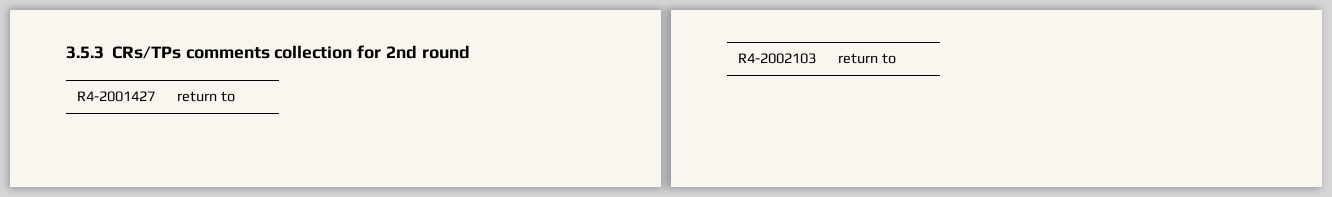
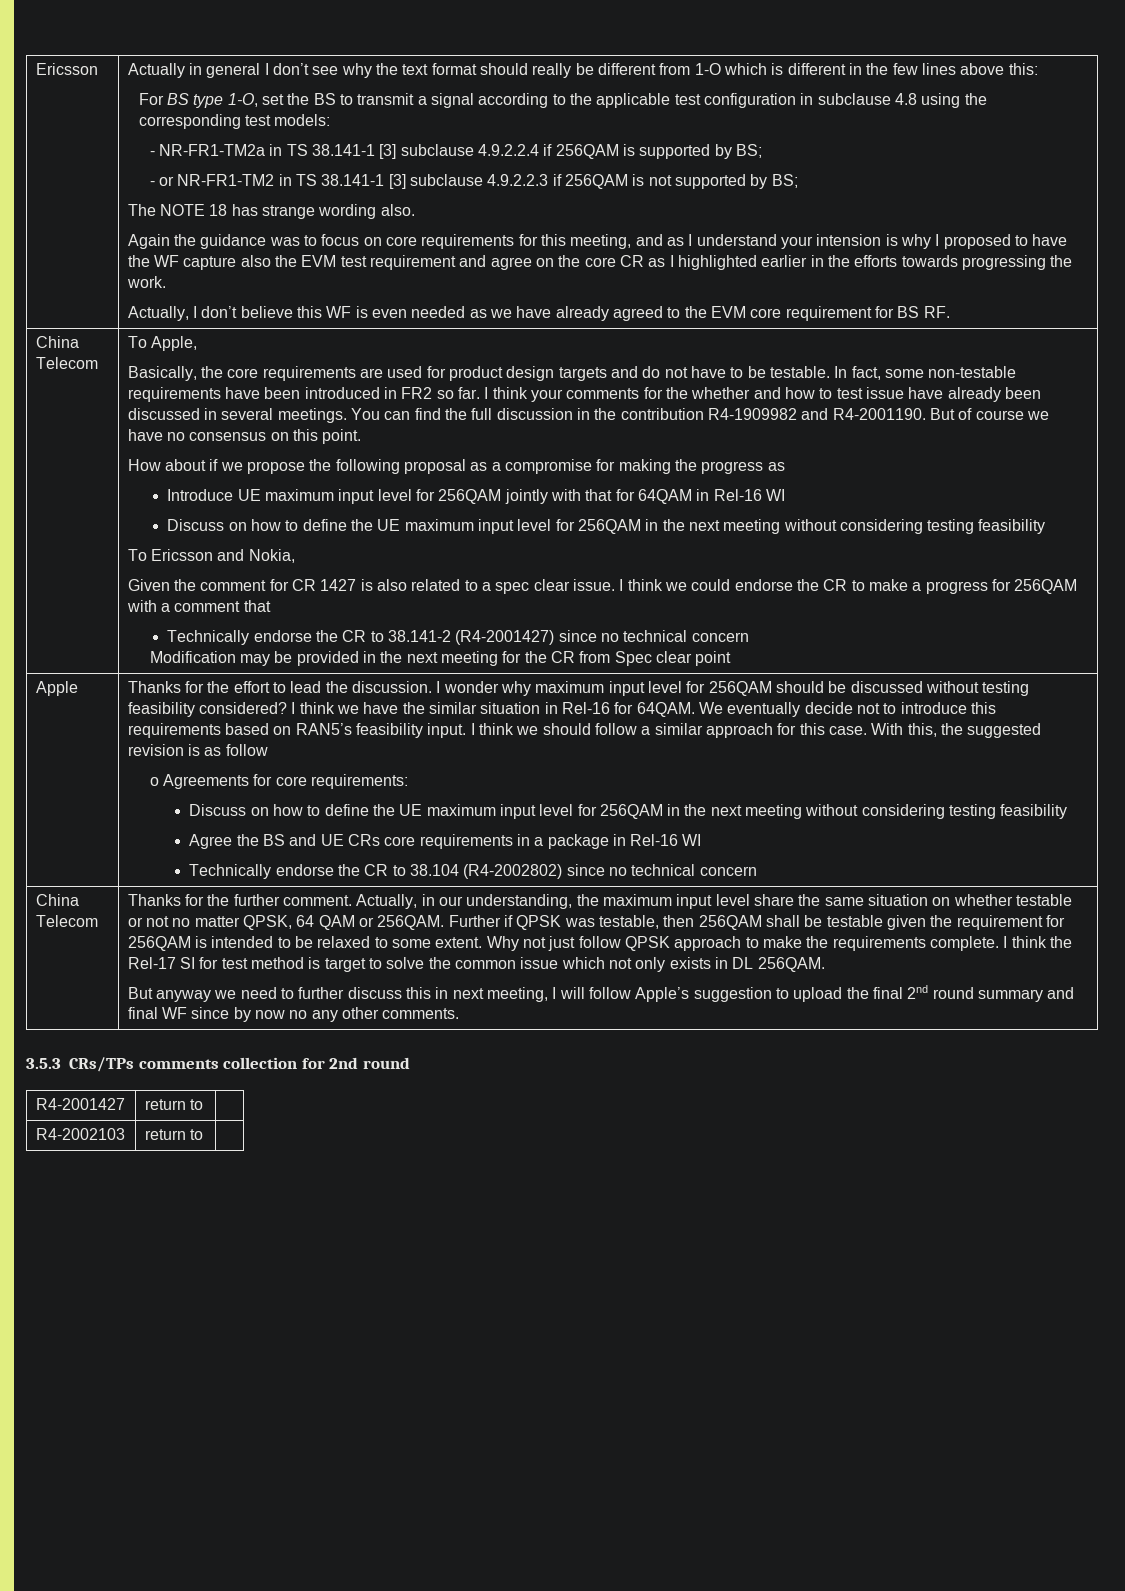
+ Ericsson | Actually in general I don’t see why the text format should really be different from 1-O which is different in the few lines above this:
+ For BS type 1-O, set the BS to transmit a signal according to the applicable test configuration in subclause 4.8 using the corresponding test models:
+ - NR-FR1-TM2a in TS 38.141-1 [3] subclause 4.9.2.2.4 if 256QAM is supported by BS;
+ - or NR-FR1-TM2 in TS 38.141-1 [3] subclause 4.9.2.2.3 if 256QAM is not supported by BS;
+ The NOTE 18 has strange wording also.
+ Again the guidance was to focus on core requirements for this meeting, and as I understand your intension is why I proposed to have the WF capture also the EVM test requirement and agree on the core CR as I highlighted earlier in the efforts towards progressing the work.
+ Actually, I don’t believe this WF is even needed as we have already agreed to the EVM core requirement for BS RF.
+ China Telecom | To Apple,
+ Basically, the core requirements are used for product design targets and do not have to be testable. In fact, some non-testable requirements have been introduced in FR2 so far. I think your comments for the whether and how to test issue have already been discussed in several meetings. You can find the full discussion in the contribution R4-1909982 and R4-2001190. But of course we have no consensus on this point.
+ How about if we propose the following proposal as a compromise for making the progress as
+ Introduce UE maximum input level for 256QAM jointly with that for 64QAM in Rel-16 WI
+ Discuss on how to define the UE maximum input level for 256QAM in the next meeting without considering testing feasibility
+ To Ericsson and Nokia,
+ Given the comment for CR 1427 is also related to a spec clear issue. I think we could endorse the CR to make a progress for 256QAM with a comment that
+ Technically endorse the CR to 38.141-2 (R4-2001427) since no technical concern
+ Modification may be provided in the next meeting for the CR from Spec clear point
+ Apple | Thanks for the effort to lead the discussion. I wonder why maximum input level for 256QAM should be discussed without testing feasibility considered? I think we have the similar situation in Rel-16 for 64QAM. We eventually decide not to introduce this requirements based on RAN5’s feasibility input. I think we should follow a similar approach for this case. With this, the suggested revision is as follow
+ o Agreements for core requirements:
+ Discuss on how to define the UE maximum input level for 256QAM in the next meeting without considering testing feasibility
+ Agree the BS and UE CRs core requirements in a package in Rel-16 WI
+ Technically endorse the CR to 38.104 (R4-2002802) since no technical concern
+ China Telecom | Thanks for the further comment. Actually, in our understanding, the maximum input level share the same situation on whether testable or not no matter QPSK, 64 QAM or 256QAM. Further if QPSK was testable, then 256QAM shall be testable given the requirement for 256QAM is intended to be relaxed to some extent. Why not just follow QPSK approach to make the requirements complete. I think the Rel-17 SI for test method is target to solve the common issue which not only exists in DL 256QAM.
+ But anyway we need to further discuss this in next meeting, I will follow Apple’s suggestion to upload the final 2nd round summary and final WF since by now no any other comments.

